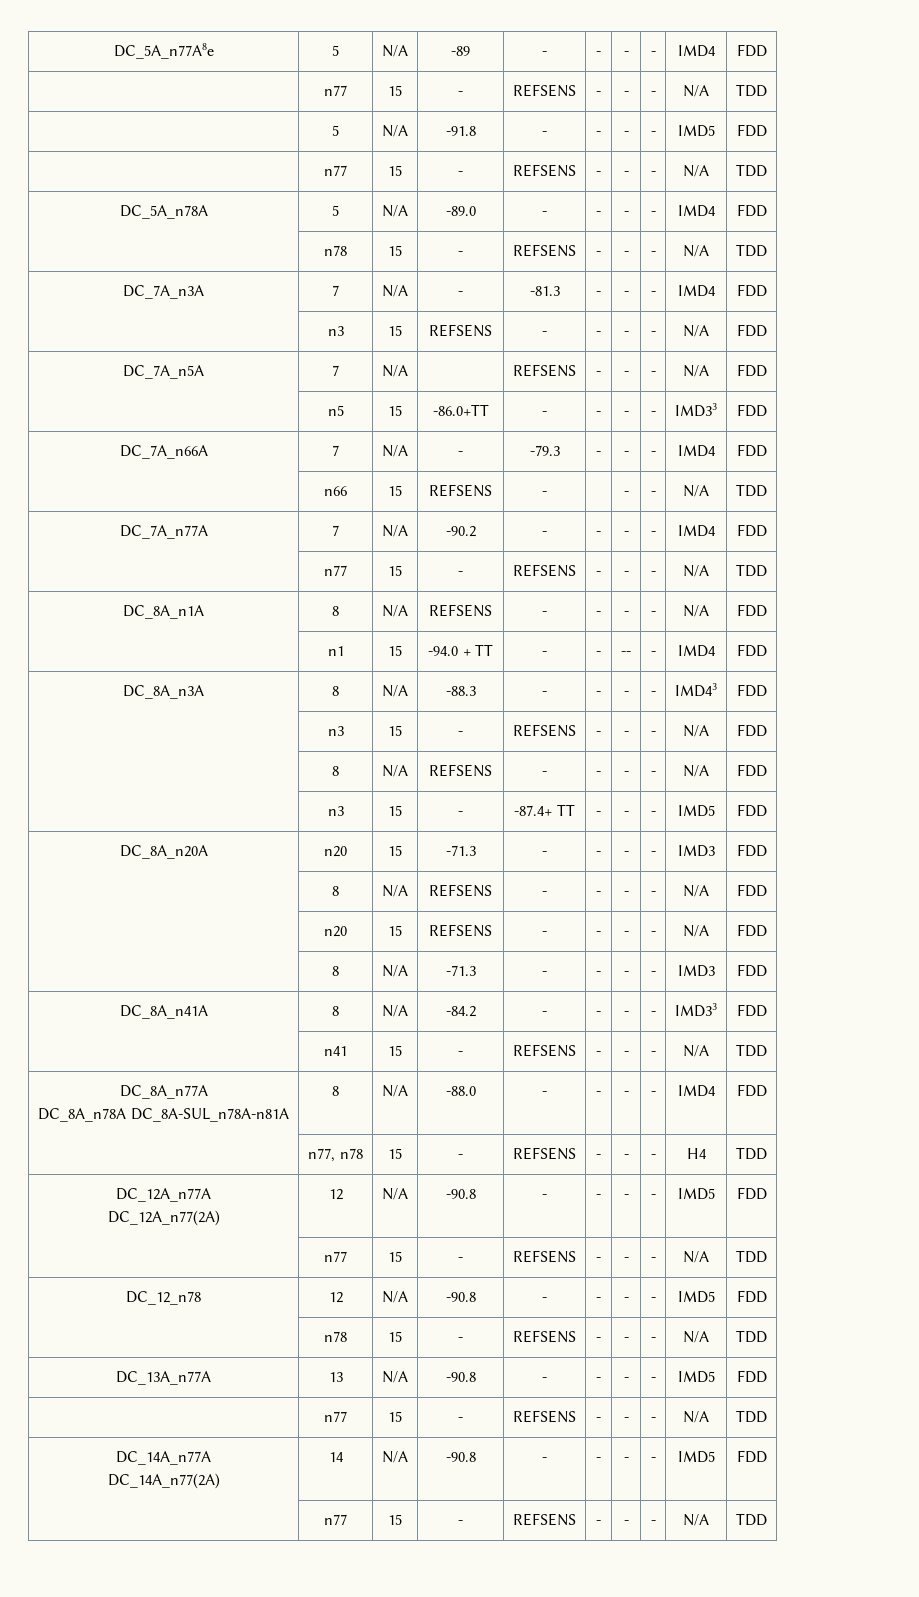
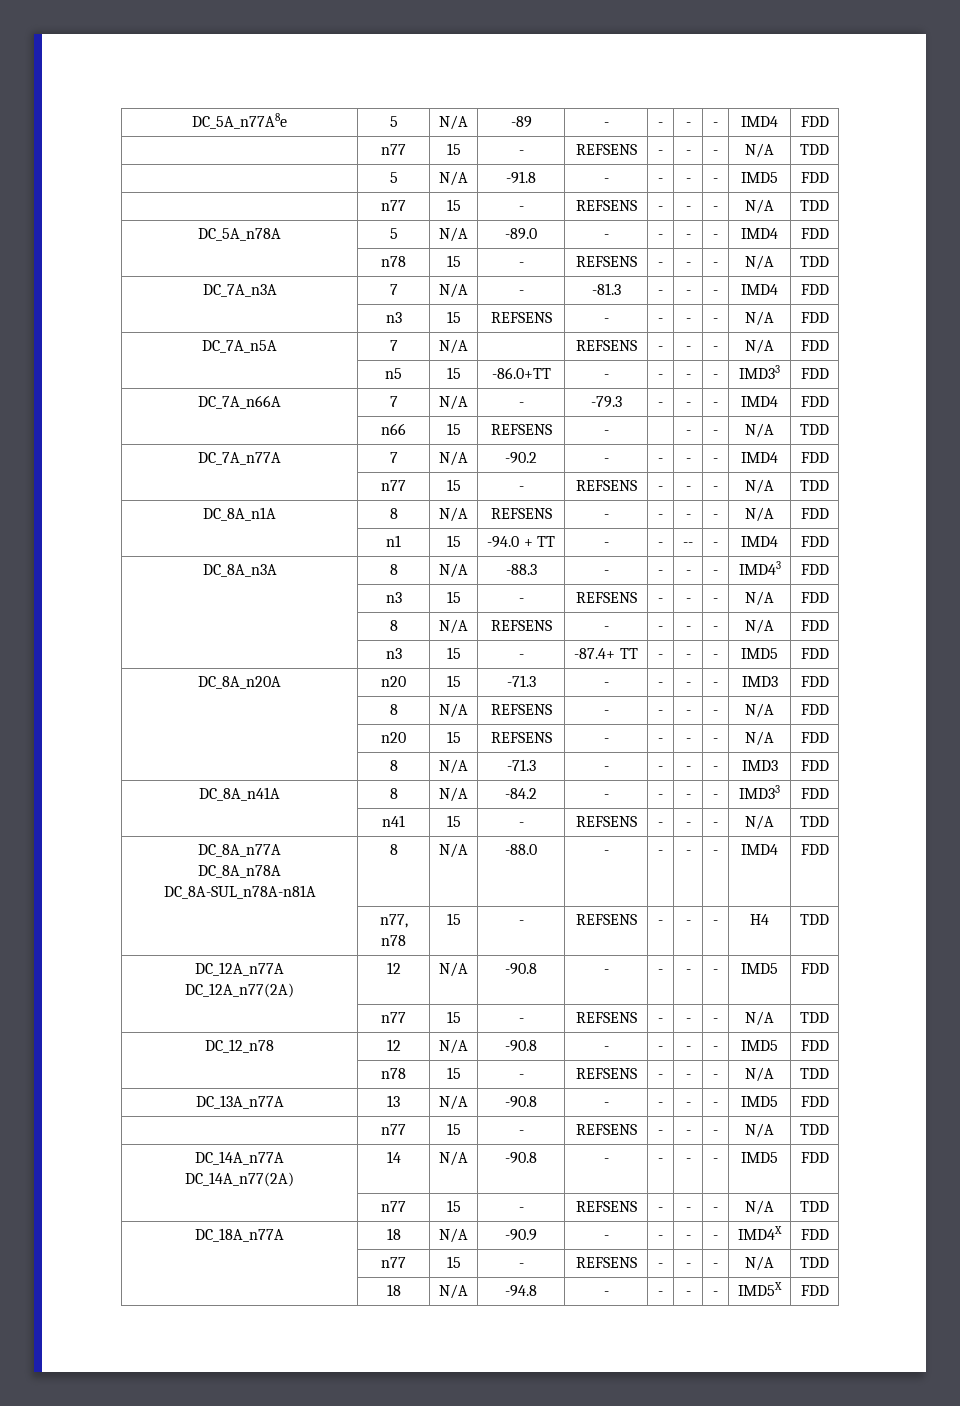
+ DC_18A_n77A | 18 | N/A | -90.9 | - | - | - | - | IMD4X | FDD
+ | n77 | 15 | - | REFSENS | - | - | - | N/A | TDD
+ | 18 | N/A | -94.8 | - | - | - | - | IMD5X | FDD

